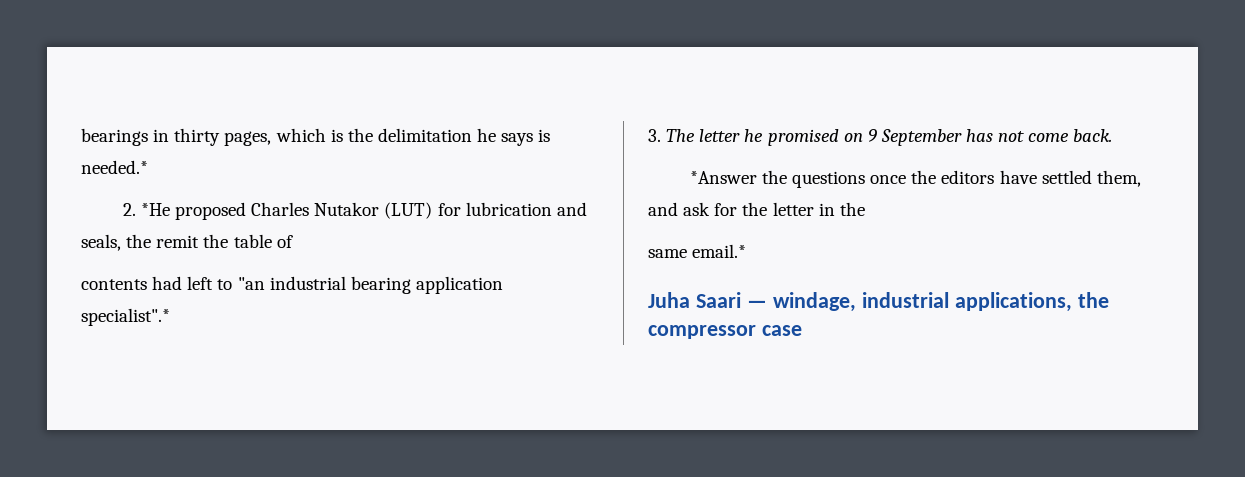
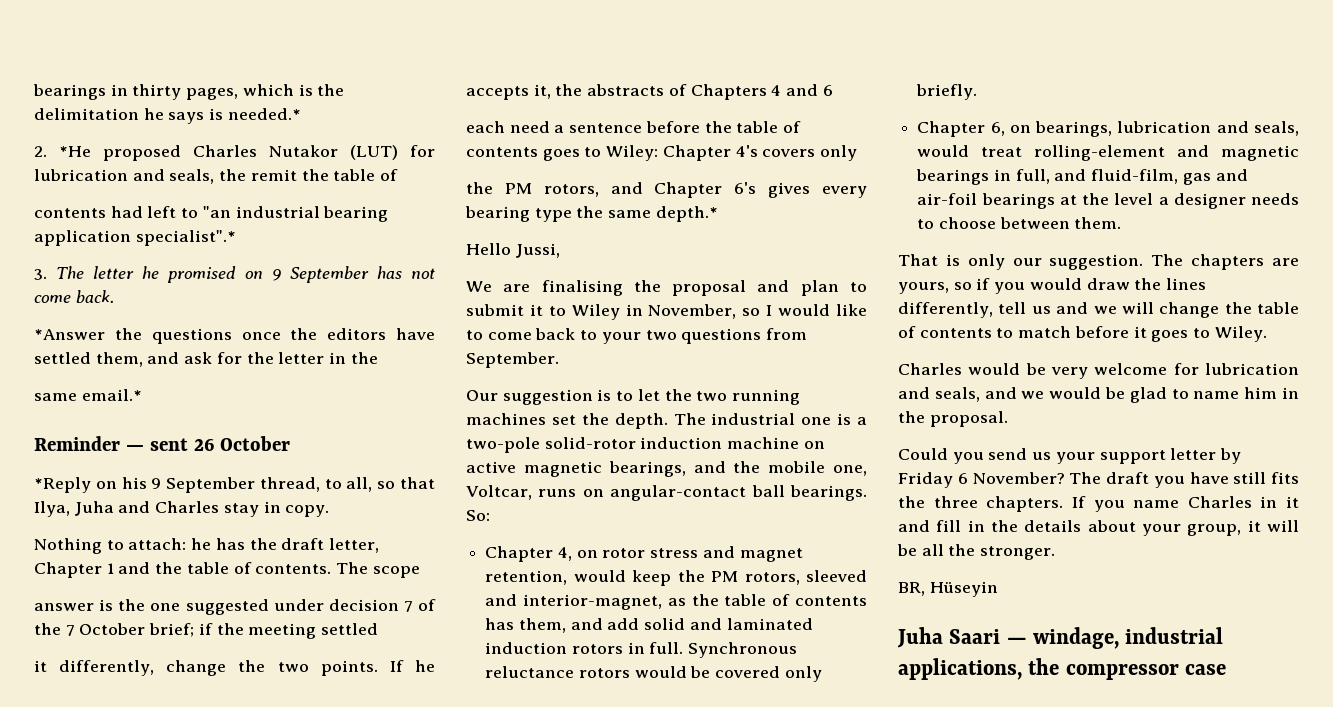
+ Reminder — sent 26 October
+ *Reply on his 9 September thread, to all, so that Ilya, Juha and Charles stay in copy.
+ Nothing to attach: he has the draft letter, Chapter 1 and the table of contents. The scope
+ answer is the one suggested under decision 7 of the 7 October brief; if the meeting settled
+ it differently, change the two points. If he accepts it, the abstracts of Chapters 4 and 6
+ each need a sentence before the table of contents goes to Wiley: Chapter 4's covers only
+ the PM rotors, and Chapter 6's gives every bearing type the same depth.*
+ Hello Jussi,
+ We are finalising the proposal and plan to submit it to Wiley in November, so I would like to come back to your two questions from September.
+ Our suggestion is to let the two running machines set the depth. The industrial one is a two-pole solid-rotor induction machine on active magnetic bearings, and the mobile one, Voltcar, runs on angular-contact ball bearings. So:
+ Chapter 4, on rotor stress and magnet retention, would keep the PM rotors, sleeved and interior-magnet, as the table of contents has them, and add solid and laminated induction rotors in full. Synchronous reluctance rotors would be covered only briefly.
+ Chapter 6, on bearings, lubrication and seals, would treat rolling-element and magnetic bearings in full, and fluid-film, gas and air-foil bearings at the level a designer needs to choose between them.
+ That is only our suggestion. The chapters are yours, so if you would draw the lines differently, tell us and we will change the table of contents to match before it goes to Wiley.
+ Charles would be very welcome for lubrication and seals, and we would be glad to name him in the proposal.
+ Could you send us your support letter by Friday 6 November? The draft you have still fits the three chapters. If you name Charles in it and fill in the details about your group, it will be all the stronger.
+ BR, Hüseyin

